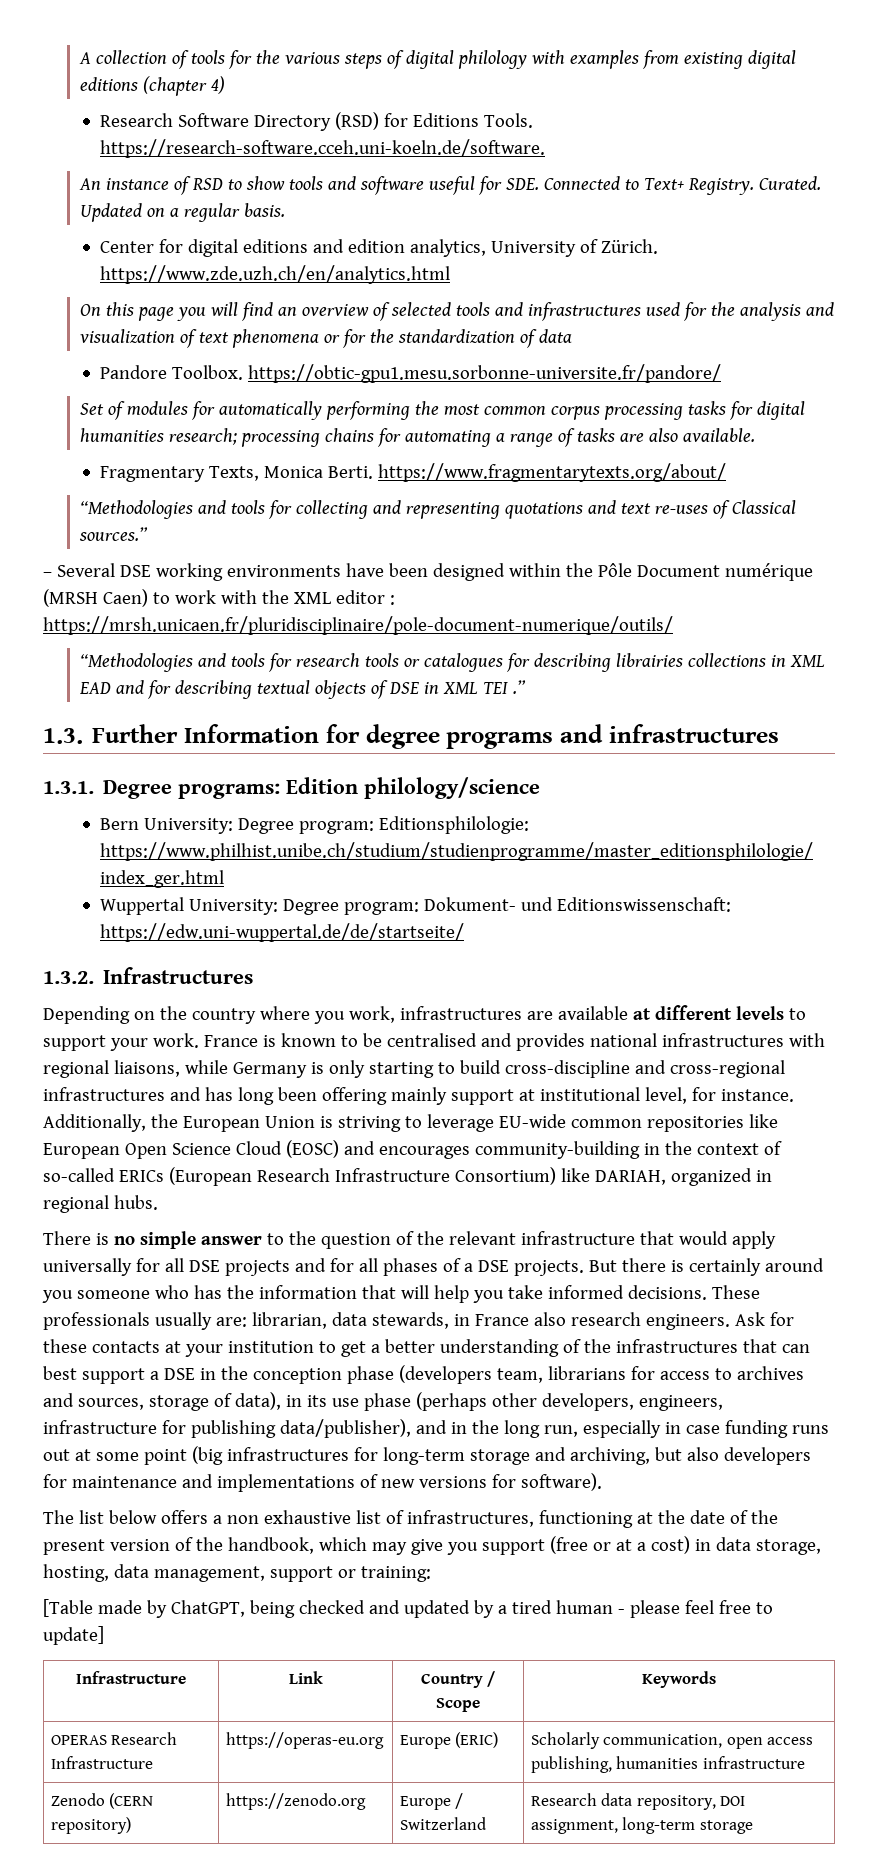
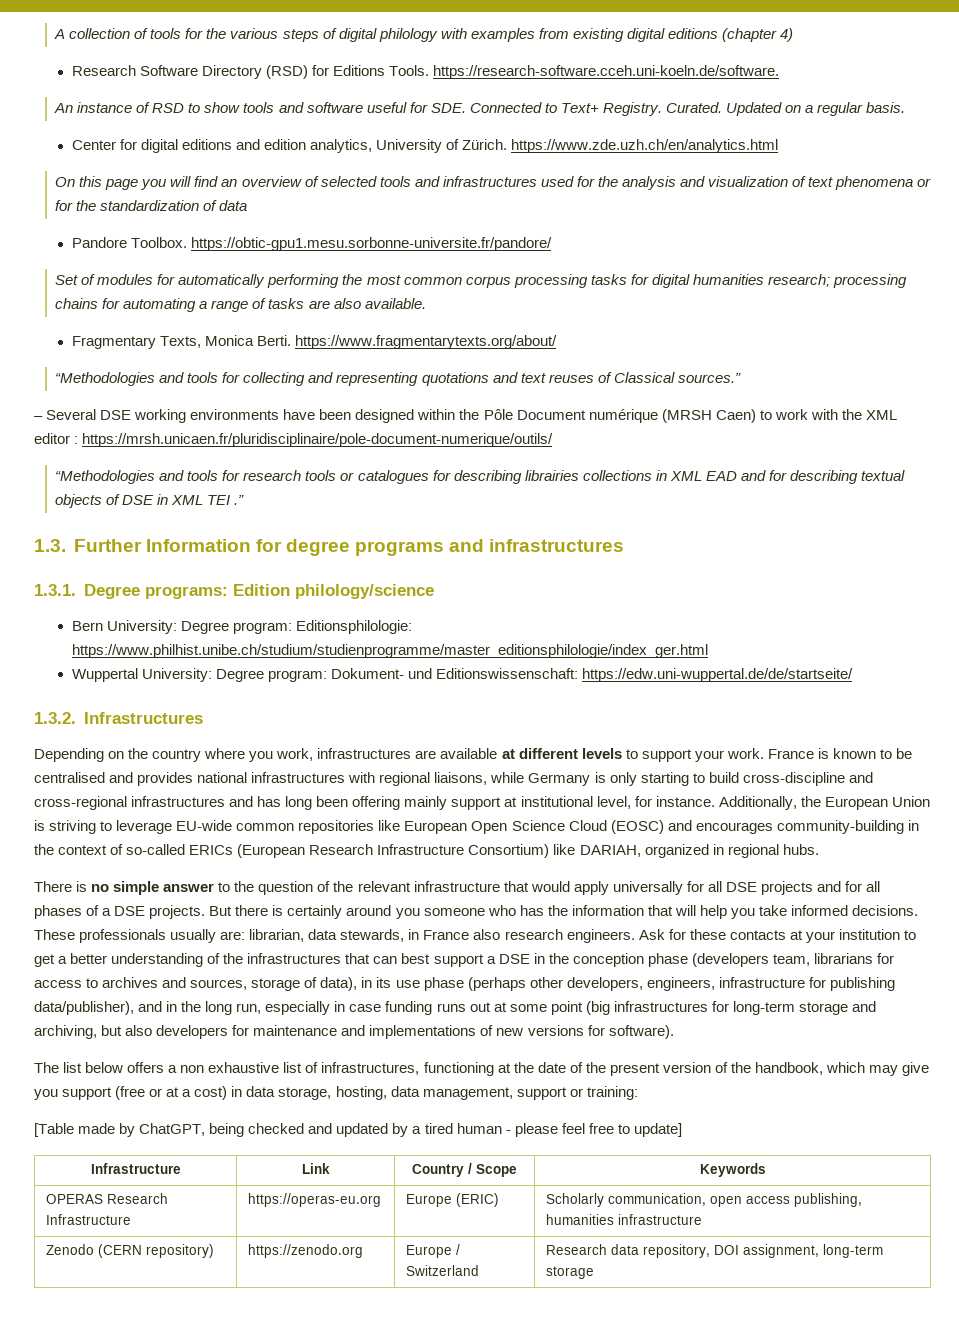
- “Methodologies and tools for collecting and representing quotations and text re-uses of Classical sources.”
+ “Methodologies and tools for collecting and representing quotations and text reuses of Classical sources.”

